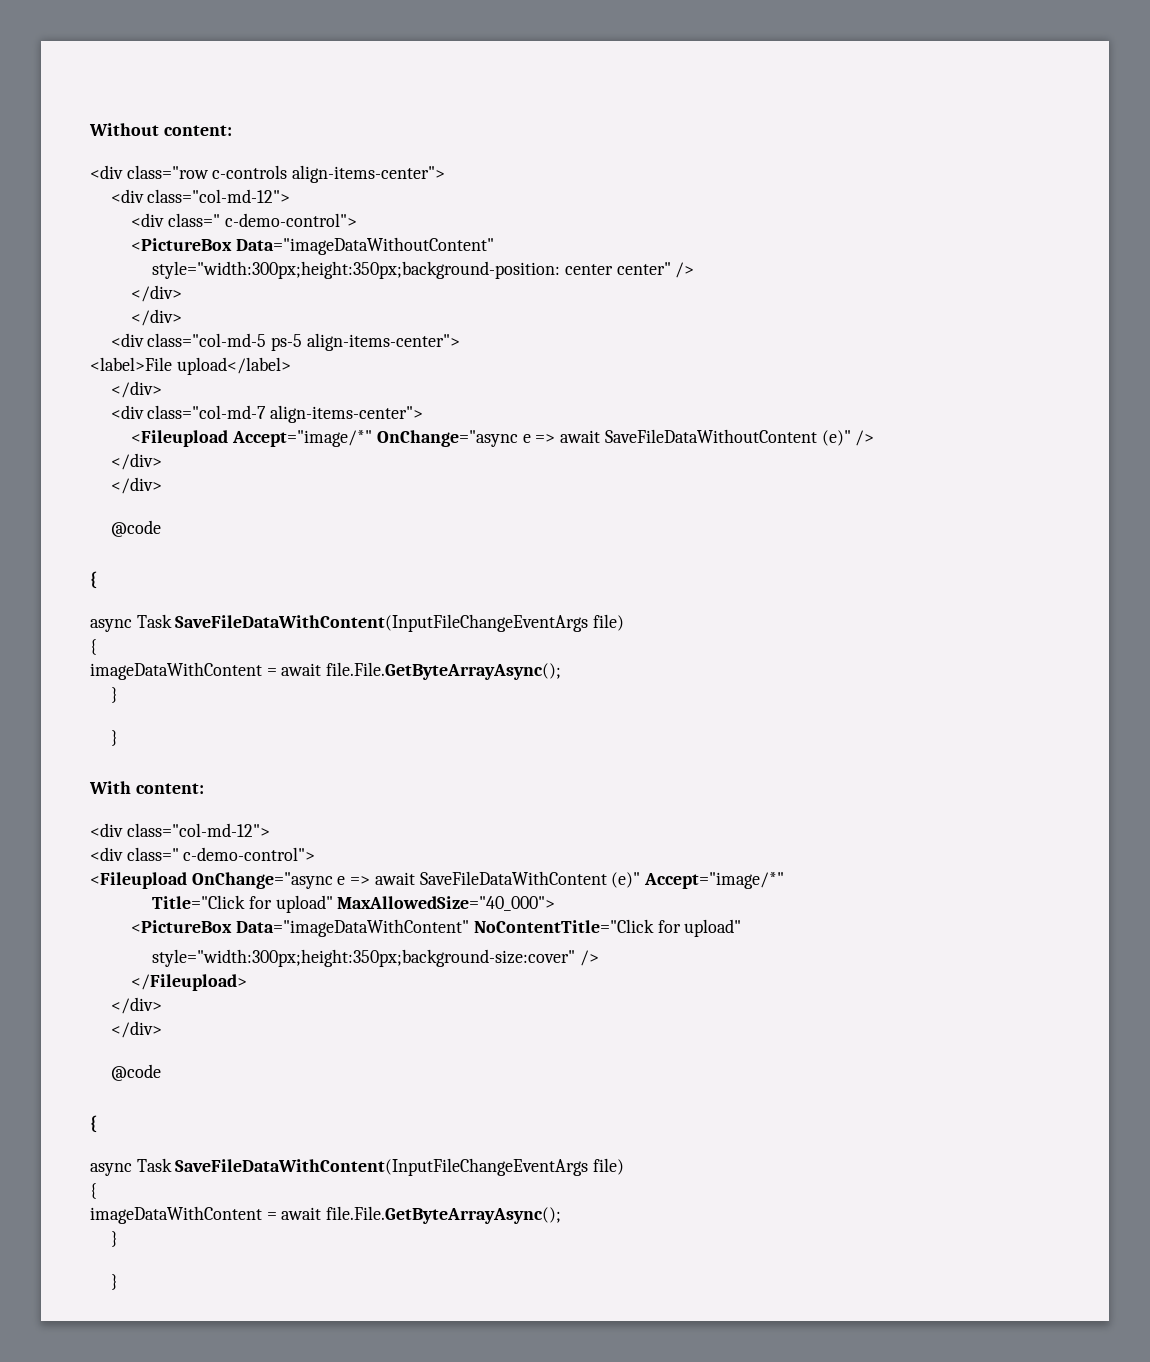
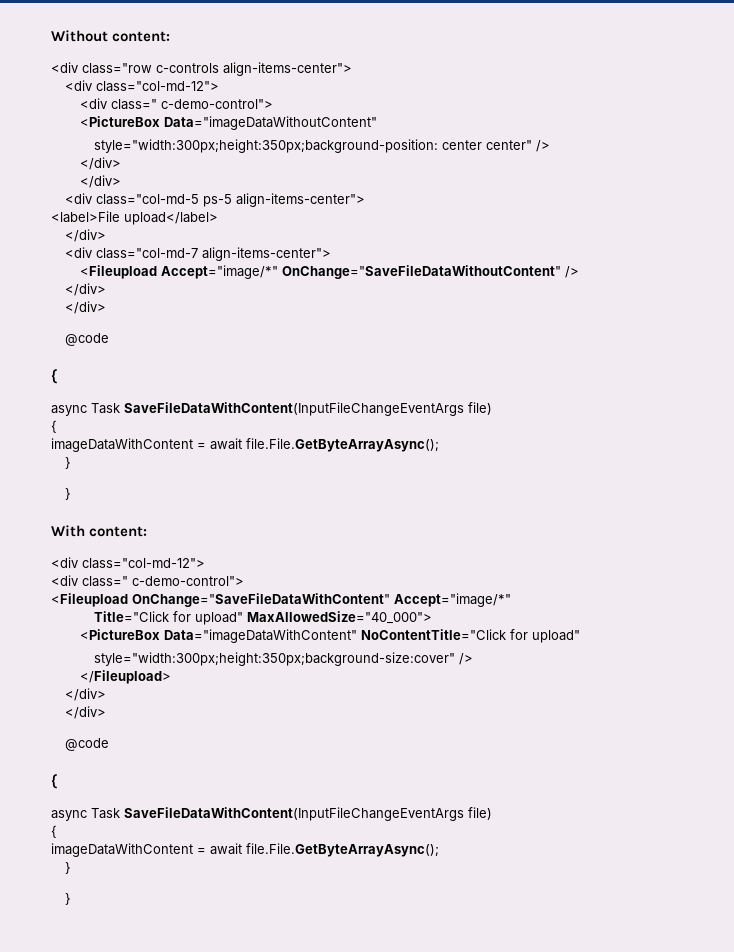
- <Fileupload Accept="image/*" OnChange="async e => await SaveFileDataWithoutContent (e)" />
+ <Fileupload Accept="image/*" OnChange="SaveFileDataWithoutContent" />
- <Fileupload OnChange="async e => await SaveFileDataWithContent (e)" Accept="image/*"
+ <Fileupload OnChange="SaveFileDataWithContent" Accept="image/*"

